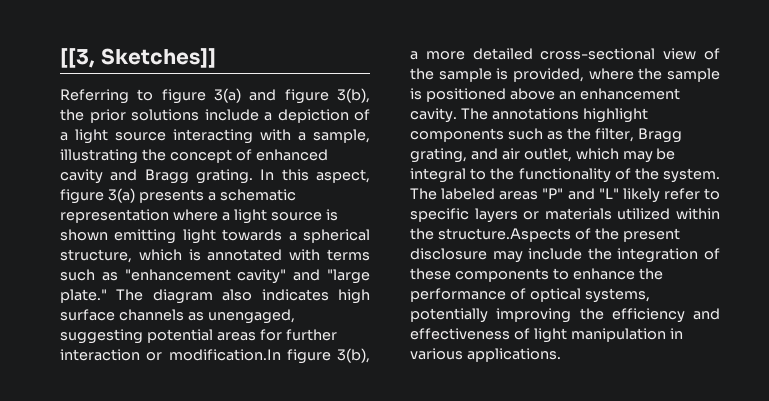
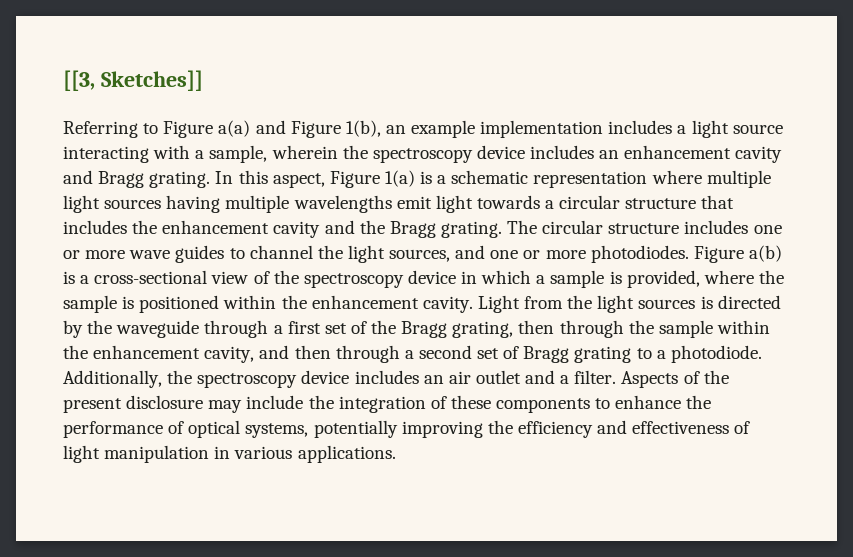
- Referring to figure 3(a) and figure 3(b), the prior solutions include a depiction of a light source interacting with a sample, illustrating the concept of enhanced cavity and Bragg grating.
+ Referring to Figure a(a) and Figure 1(b), an example implementation includes a light source interacting with a sample, wherein the spectroscopy device includes an enhancement cavity and Bragg grating.
- In this aspect, figure 3(a) presents a schematic representation where a light source is shown emitting light towards a spherical structure, which is annotated with terms such as "enhancement cavity" and "large plate." The diagram also indicates high surface channels as unengaged, suggesting potential areas for further interaction or modification.In figure 3(b), a more detailed cross-sectional view of the sample is provided, where the sample is positioned above an enhancement cavity. The annotations highlight components such as the filter, Bragg grating, and air outlet, which may be integral to the functionality of the system. The labeled areas "P" and "L" likely refer to specific layers or materials utilized within the structure.Aspects of the present disclosure may include the integration of these components to enhance the performance of optical systems, potentially improving the efficiency and effectiveness of light manipulation in various applications.
+ In this aspect, Figure 1(a) is a schematic representation where multiple light sources having multiple wavelengths emit light towards a circular structure that includes the enhancement cavity and the Bragg grating. The circular structure includes one or more wave guides to channel the light sources, and one or more photodiodes. Figure a(b) is a cross-sectional view of the spectroscopy device in which a sample is provided, where the sample is positioned within the enhancement cavity. Light from the light sources is directed by the waveguide through a first set of the Bragg grating, then through the sample within the enhancement cavity, and then through a second set of Bragg grating to a photodiode. Additionally, the spectroscopy device includes an air outlet and a filter. Aspects of the present disclosure may include the integration of these components to enhance the performance of optical systems, potentially improving the efficiency and effectiveness of light manipulation in various applications.

